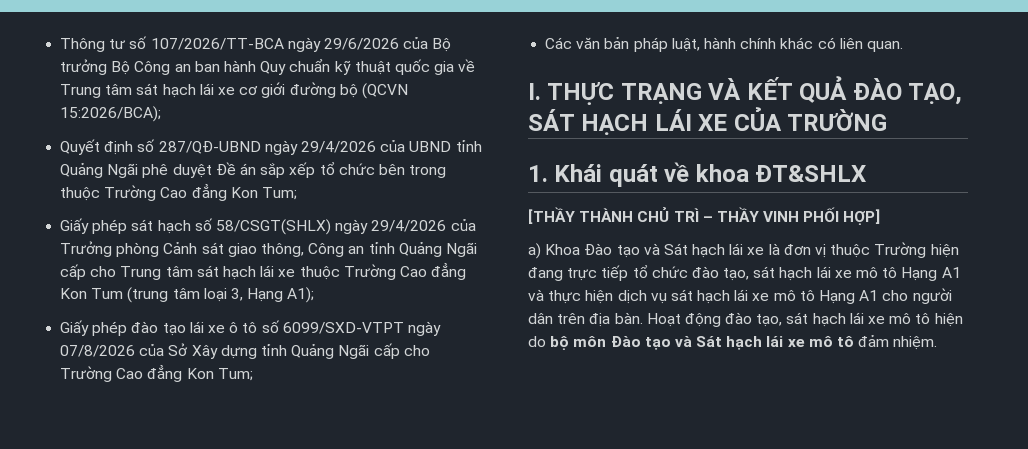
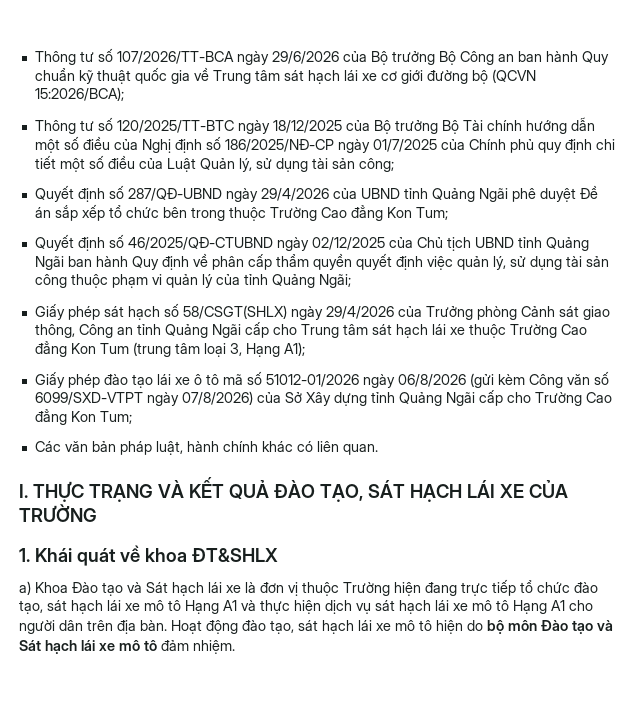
+ Thông tư số 120/2025/TT-BTC ngày 18/12/2025 của Bộ trưởng Bộ Tài chính hướng dẫn một số điều của Nghị định số 186/2025/NĐ-CP ngày 01/7/2025 của Chính phủ quy định chi tiết một số điều của Luật Quản lý, sử dụng tài sản công;
+ Quyết định số 46/2025/QĐ-CTUBND ngày 02/12/2025 của Chủ tịch UBND tỉnh Quảng Ngãi ban hành Quy định về phân cấp thẩm quyền quyết định việc quản lý, sử dụng tài sản công thuộc phạm vi quản lý của tỉnh Quảng Ngãi;
- Giấy phép đào tạo lái xe ô tô số 6099/SXD-VTPT ngày 07/8/2026 của Sở Xây dựng tỉnh Quảng Ngãi cấp cho Trường Cao đẳng Kon Tum;
+ Giấy phép đào tạo lái xe ô tô mã số 51012-01/2026 ngày 06/8/2026 (gửi kèm Công văn số 6099/SXD-VTPT ngày 07/8/2026) của Sở Xây dựng tỉnh Quảng Ngãi cấp cho Trường Cao đẳng Kon Tum;
- [THẦY THÀNH CHỦ TRÌ – THẦY VINH PHỐI HỢP]

